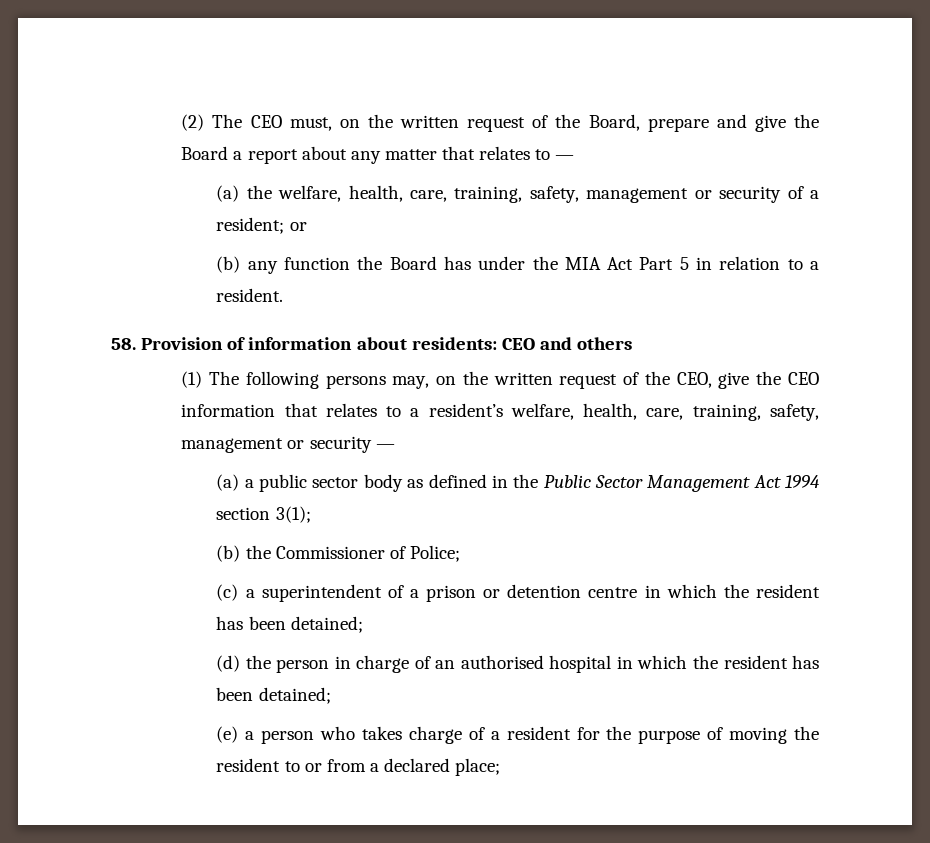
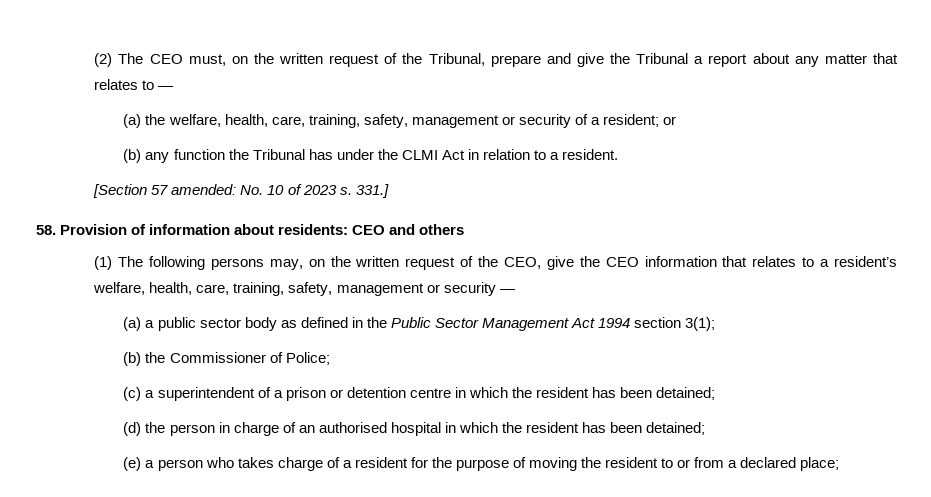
- (2) The CEO must, on the written request of the Board, prepare and give the Board a report about any matter that relates to —
+ (2) The CEO must, on the written request of the Tribunal, prepare and give the Tribunal a report about any matter that relates to —
- (b) any function the Board has under the MIA Act Part 5 in relation to a resident.
+ (b) any function the Tribunal has under the CLMI Act in relation to a resident.
+ [Section 57 amended: No. 10 of 2023 s. 331.]

